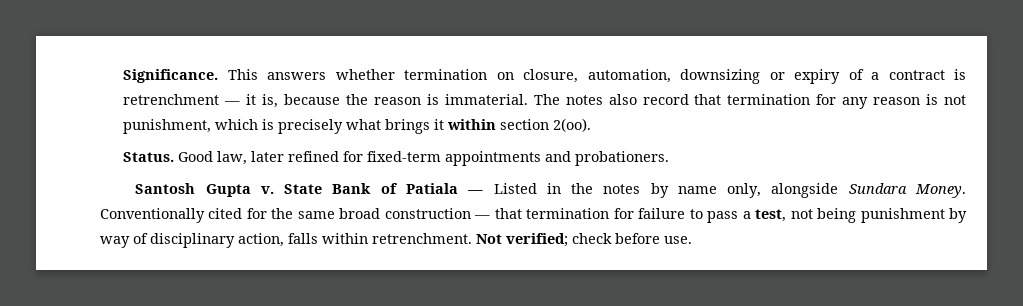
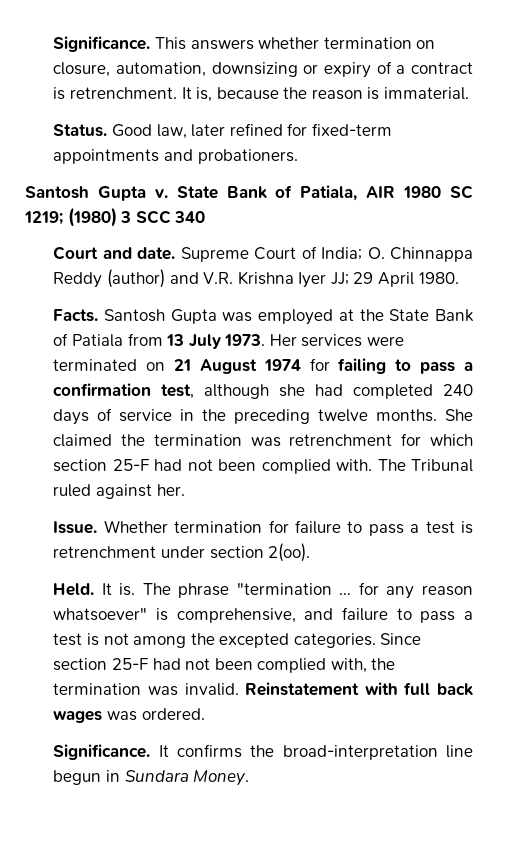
- This answers whether termination on closure, automation, downsizing or expiry of a contract is retrenchment — it is, because the reason is immaterial. The notes also record that termination for any reason is not punishment, which is precisely what brings it within section 2(oo).
+ This answers whether termination on closure, automation, downsizing or expiry of a contract is retrenchment. It is, because the reason is immaterial.
- State Bank of Patiala — Listed in the notes by name only, alongside Sundara Money. Conventionally cited for the same broad construction — that termination for failure to pass a test, not being punishment by way of disciplinary action, falls within retrenchment. Not verified; check before use.
+ State Bank of Patiala, AIR 1980 SC 1219; (1980) 3 SCC 340
+ Court and date. Supreme Court of India; O. Chinnappa Reddy (author) and V.R. Krishna Iyer JJ; 29 April 1980.
+ Facts. Santosh Gupta was employed at the State Bank of Patiala from 13 July 1973. Her services were terminated on 21 August 1974 for failing to pass a confirmation test, although she had completed 240 days of service in the preceding twelve months. She claimed the termination was retrenchment for which section 25-F had not been complied with. The Tribunal ruled against her.
+ Issue. Whether termination for failure to pass a test is retrenchment under section 2(oo).
+ Held. It is. The phrase "termination … for any reason whatsoever" is comprehensive, and failure to pass a test is not among the excepted categories. Since section 25-F had not been complied with, the termination was invalid. Reinstatement with full back wages was ordered.
+ Significance. It confirms the broad-interpretation line begun in Sundara Money.

